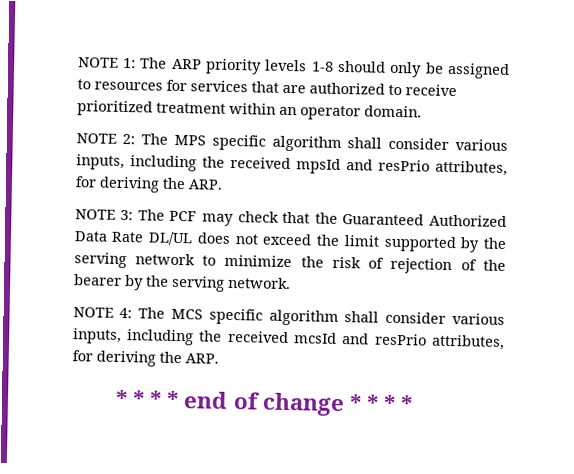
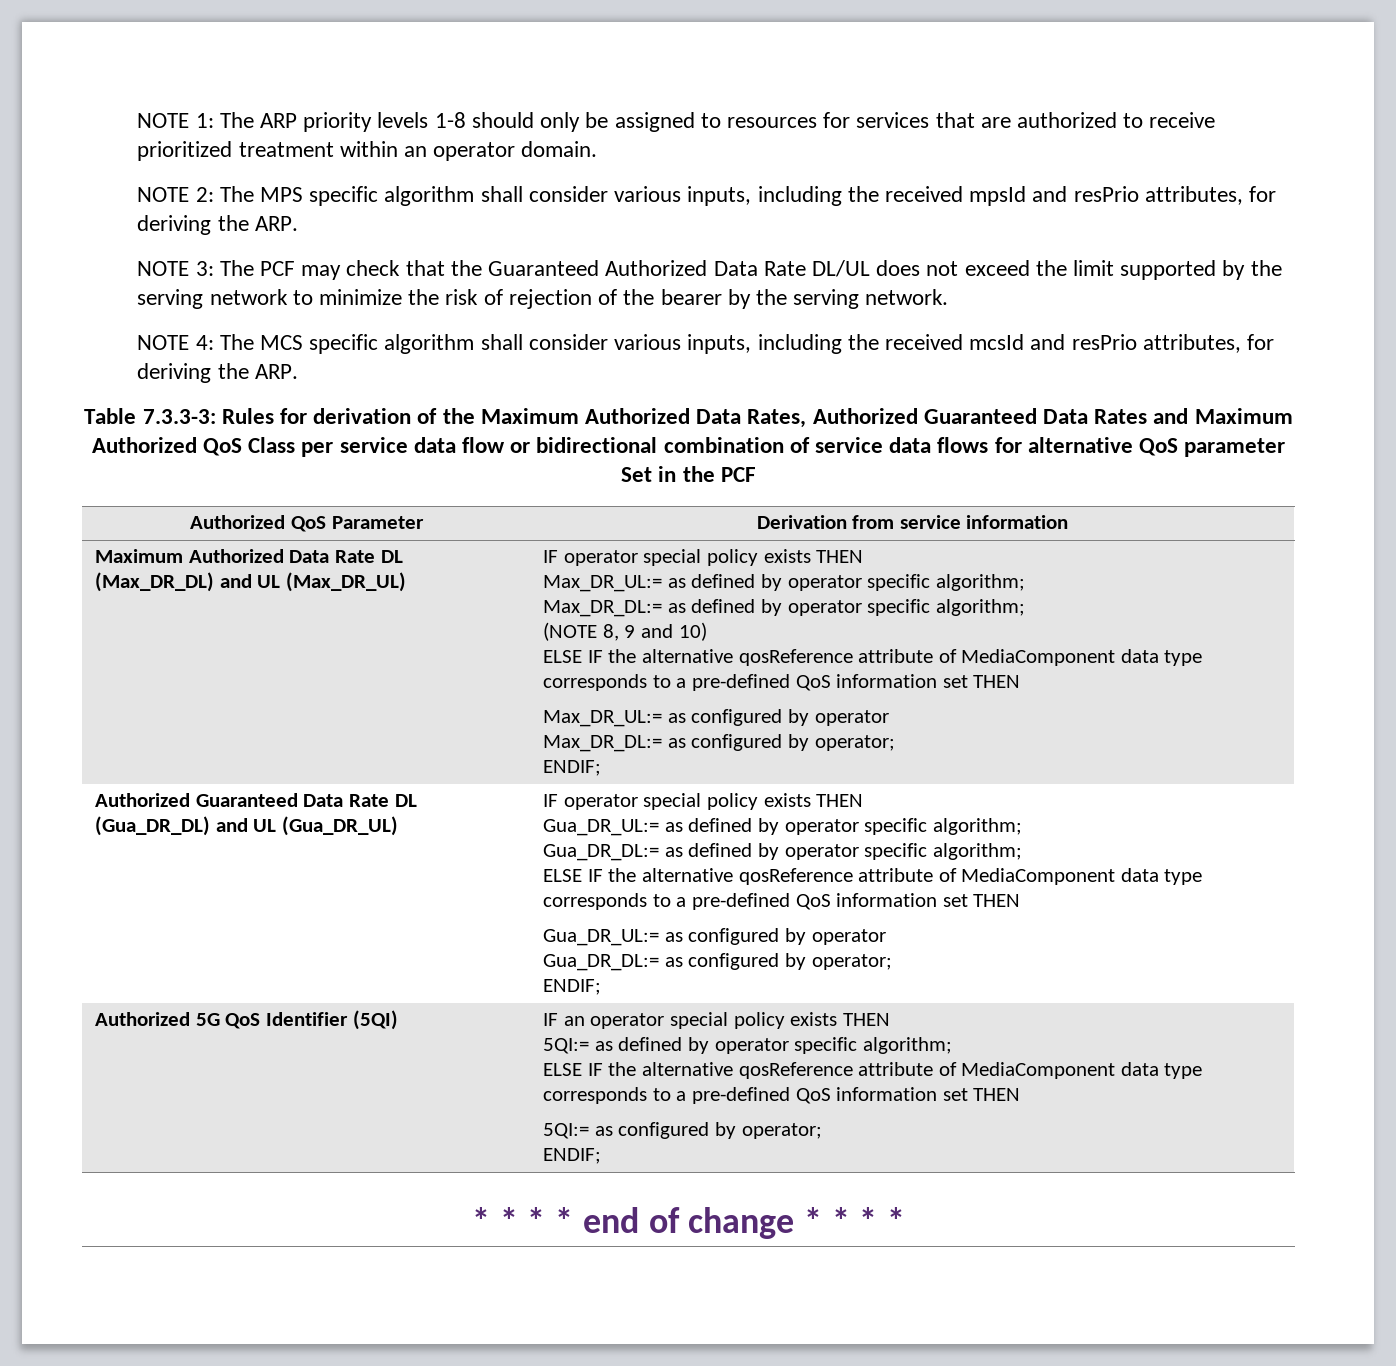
+ Table 7.3.3-3: Rules for derivation of the Maximum Authorized Data Rates, Authorized Guaranteed Data Rates and Maximum Authorized QoS Class per service data flow or bidirectional combination of service data flows for alternative QoS parameter Set in the PCF
+ Authorized QoS Parameter | Derivation from service information
+ Maximum Authorized Data Rate DL (Max_DR_DL) and UL (Max_DR_UL) | IF operator special policy exists THEN
+ Max_DR_UL:= as defined by operator specific algorithm;
+ Max_DR_DL:= as defined by operator specific algorithm;
+ (NOTE 8, 9 and 10)
+ ELSE IF the alternative qosReference attribute of MediaComponent data type corresponds to a pre-defined QoS information set THEN
+ Max_DR_UL:= as configured by operator
+ Max_DR_DL:= as configured by operator;
+ ENDIF;
+ Authorized Guaranteed Data Rate DL (Gua_DR_DL) and UL (Gua_DR_UL) | IF operator special policy exists THEN
+ Gua_DR_UL:= as defined by operator specific algorithm;
+ Gua_DR_DL:= as defined by operator specific algorithm;
+ ELSE IF the alternative qosReference attribute of MediaComponent data type corresponds to a pre-defined QoS information set THEN
+ Gua_DR_UL:= as configured by operator
+ Gua_DR_DL:= as configured by operator;
+ ENDIF;
+ Authorized 5G QoS Identifier (5QI) | IF an operator special policy exists THEN
+ 5QI:= as defined by operator specific algorithm;
+ ELSE IF the alternative qosReference attribute of MediaComponent data type corresponds to a pre-defined QoS information set THEN
+ 5QI:= as configured by operator;
+ ENDIF;

